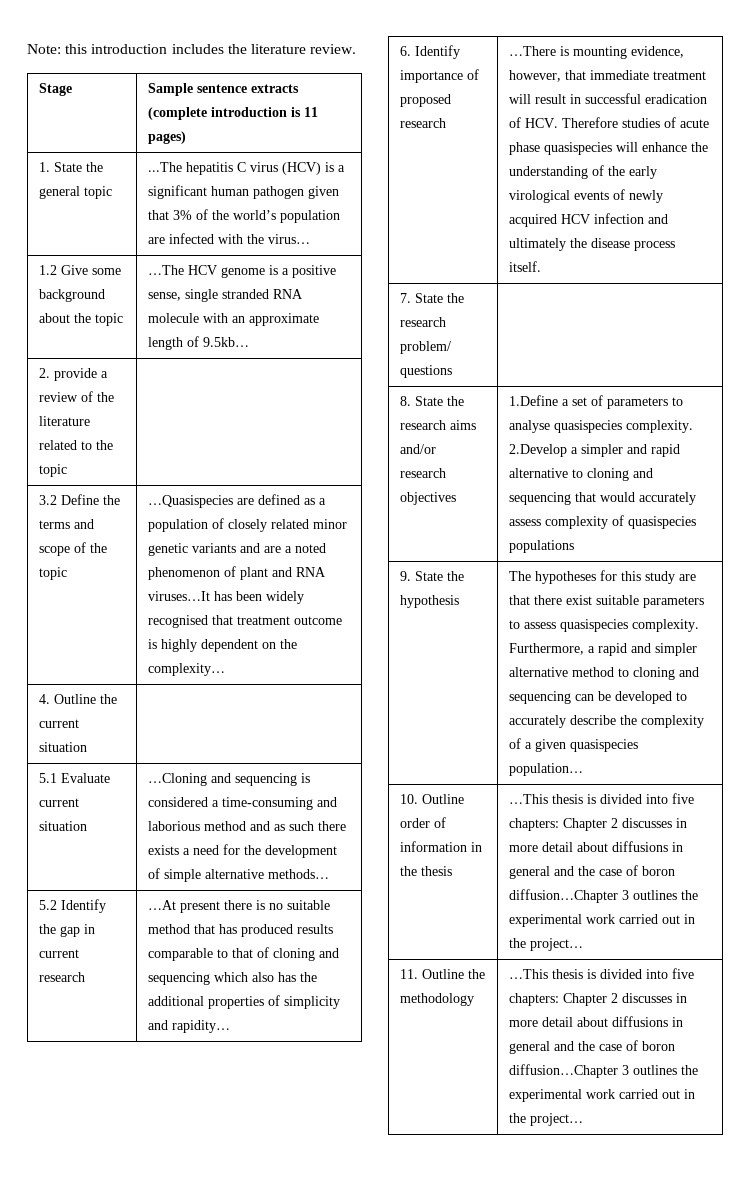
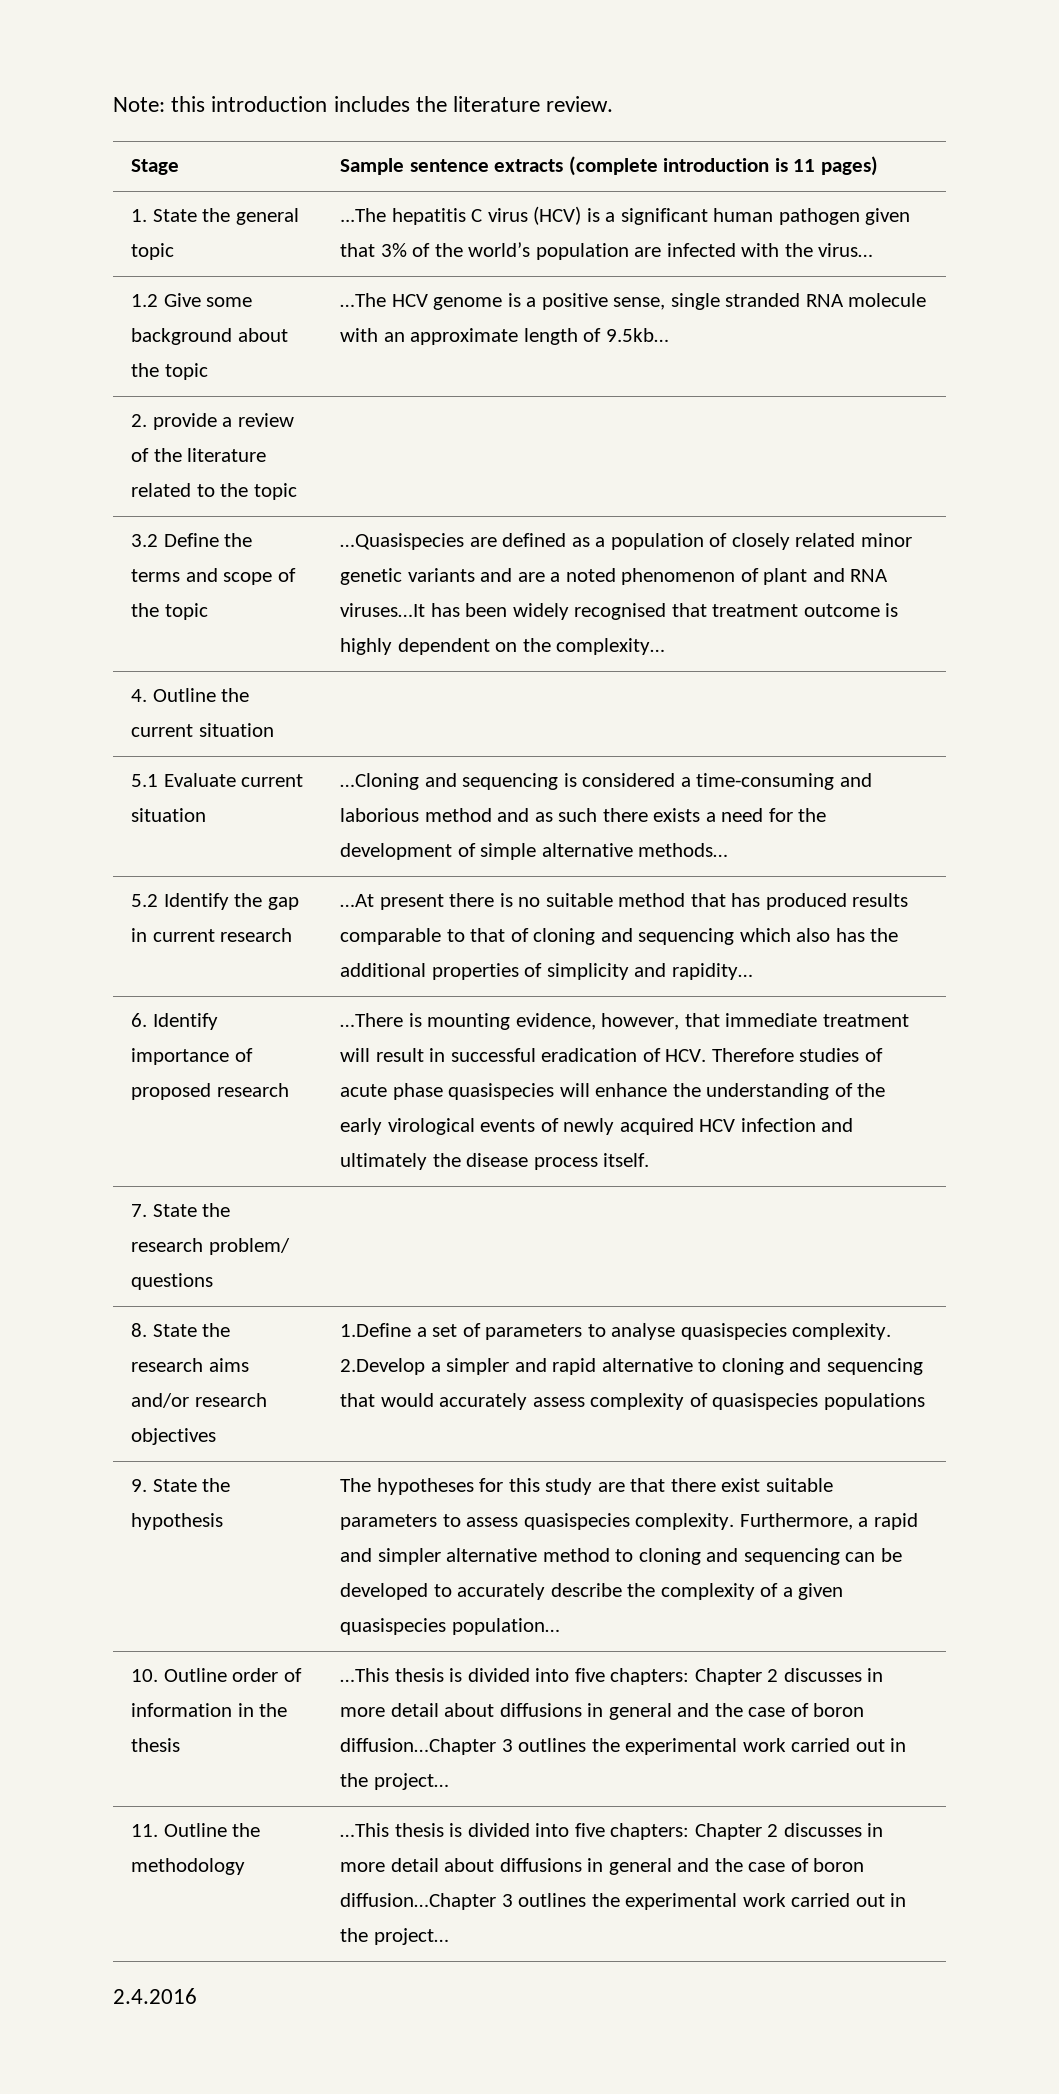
+ 2.4.2016

